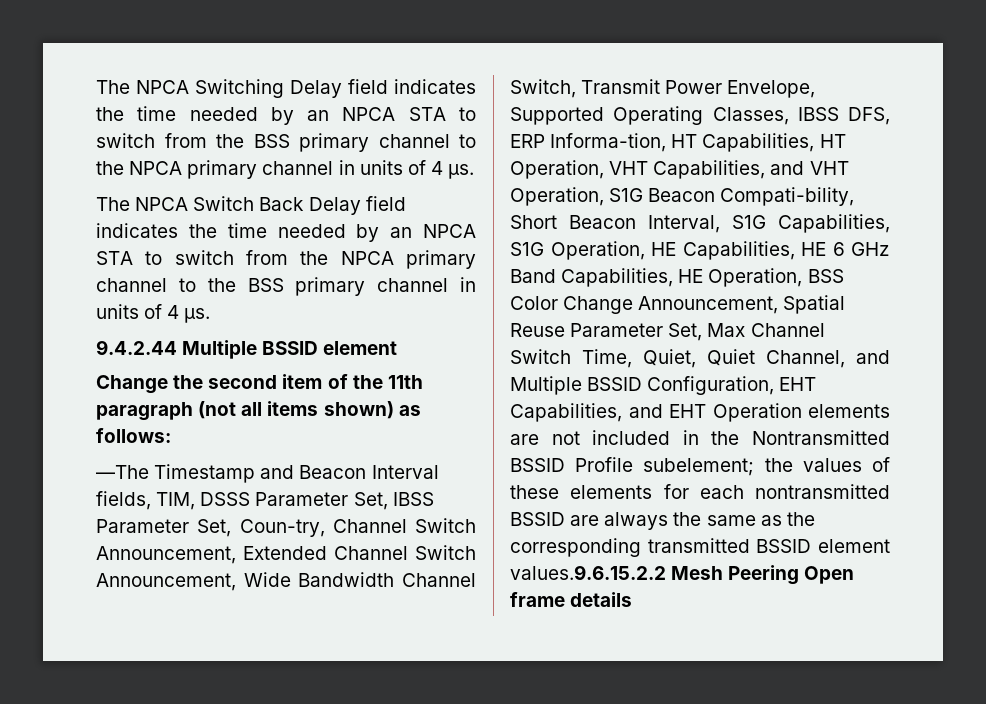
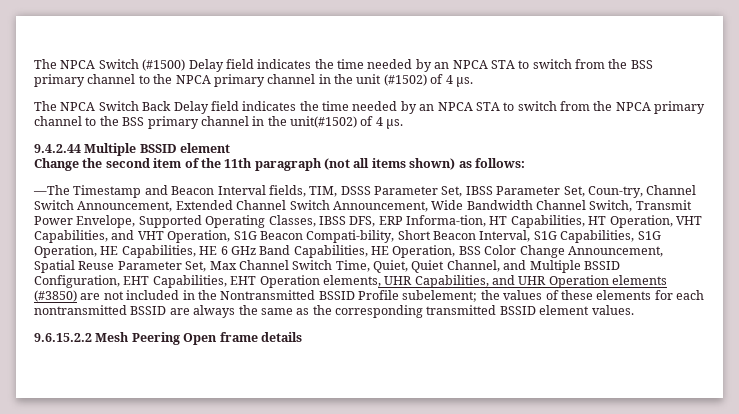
- The NPCA Switching Delay field indicates the time needed by an NPCA STA to switch from the BSS primary channel to the NPCA primary channel in units of 4 µs.
+ The NPCA Switch (#1500) Delay field indicates the time needed by an NPCA STA to switch from the BSS primary channel to the NPCA primary channel in the unit (#1502) of 4 µs.
- The NPCA Switch Back Delay field indicates the time needed by an NPCA STA to switch from the NPCA primary channel to the BSS primary channel in units of 4 µs.
+ The NPCA Switch Back Delay field indicates the time needed by an NPCA STA to switch from the NPCA primary channel to the BSS primary channel in the unit(#1502) of 4 µs.
- —The Timestamp and Beacon Interval fields, TIM, DSSS Parameter Set, IBSS Parameter Set, Coun-try, Channel Switch Announcement, Extended Channel Switch Announcement, Wide Bandwidth Channel Switch, Transmit Power Envelope, Supported Operating Classes, IBSS DFS, ERP Informa-tion, HT Capabilities, HT Operation, VHT Capabilities, and VHT Operation, S1G Beacon Compati-bility, Short Beacon Interval, S1G Capabilities, S1G Operation, HE Capabilities, HE 6 GHz Band Capabilities, HE Operation, BSS Color Change Announcement, Spatial Reuse Parameter Set, Max Channel Switch Time, Quiet, Quiet Channel, and Multiple BSSID Configuration, EHT Capabilities, and EHT Operation elements are not included in the Nontransmitted BSSID Profile subelement;
+ —The Timestamp and Beacon Interval fields, TIM, DSSS Parameter Set, IBSS Parameter Set, Coun-try, Channel Switch Announcement, Extended Channel Switch Announcement, Wide Bandwidth Channel Switch, Transmit Power Envelope, Supported Operating Classes, IBSS DFS, ERP Informa-tion, HT Capabilities, HT Operation, VHT Capabilities, and VHT Operation, S1G Beacon Compati-bility, Short Beacon Interval, S1G Capabilities, S1G Operation, HE Capabilities, HE 6 GHz Band Capabilities, HE Operation, BSS Color Change Announcement, Spatial Reuse Parameter Set, Max Channel Switch Time, Quiet, Quiet Channel, and Multiple BSSID Configuration, EHT Capabilities, EHT Operation elements, UHR Capabilities, and UHR Operation elements (#3850) are not included in the Nontransmitted BSSID Profile subelement;
- the values of these elements for each nontransmitted BSSID are always the same as the corresponding transmitted BSSID element values.9.6.15.2.2 Mesh Peering Open frame details
+ the values of these elements for each nontransmitted BSSID are always the same as the corresponding transmitted BSSID element values.
+ 9.6.15.2.2 Mesh Peering Open frame details

